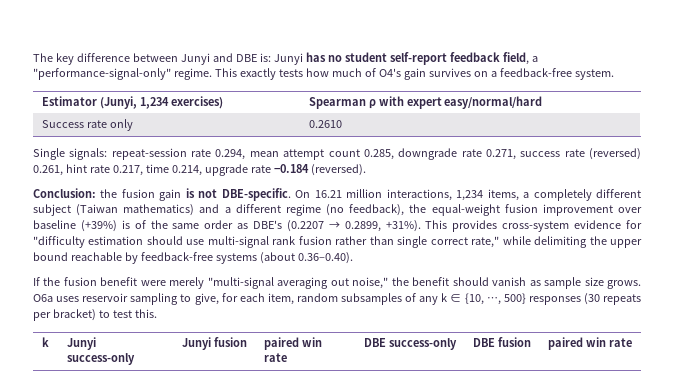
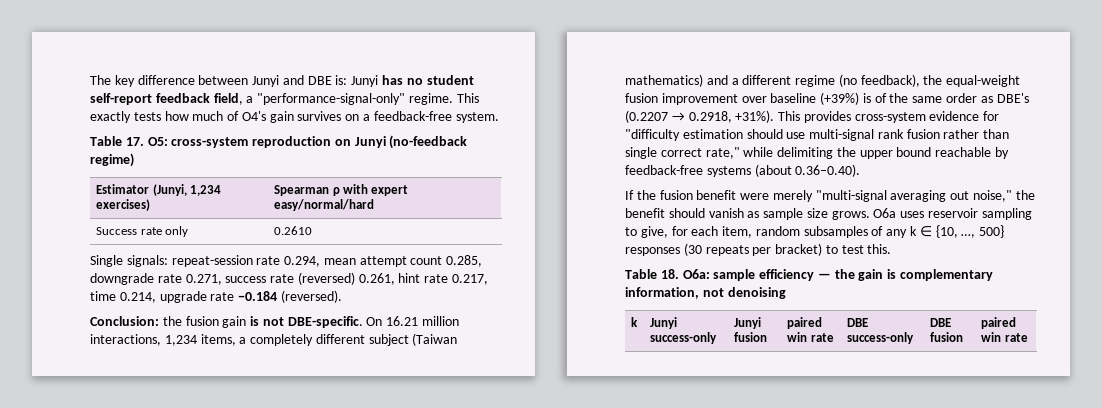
+ Table 17. O5: cross-system reproduction on Junyi (no-feedback regime)
- On 16.21 million interactions, 1,234 items, a completely different subject (Taiwan mathematics) and a different regime (no feedback), the equal-weight fusion improvement over baseline (+39%) is of the same order as DBE's (0.2207 → 0.2899, +31%).
+ On 16.21 million interactions, 1,234 items, a completely different subject (Taiwan mathematics) and a different regime (no feedback), the equal-weight fusion improvement over baseline (+39%) is of the same order as DBE's (0.2207 → 0.2918, +31%).
+ Table 18. O6a: sample efficiency — the gain is complementary information, not denoising

